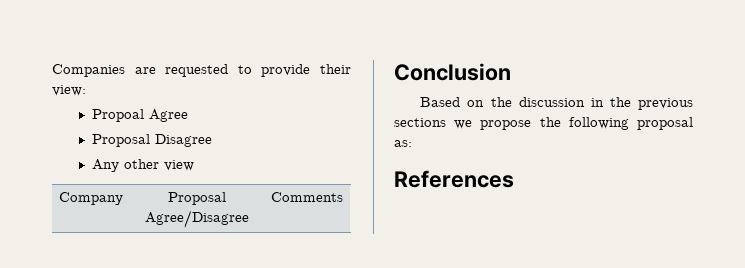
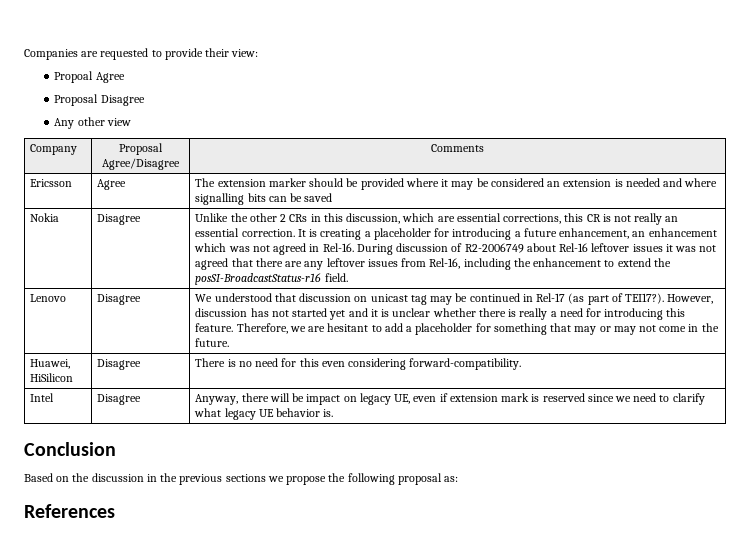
+ Ericsson | Agree | The extension marker should be provided where it may be considered an extension is needed and where signalling bits can be saved
+ Nokia | Disagree | Unlike the other 2 CRs in this discussion, which are essential corrections, this CR is not really an essential correction. It is creating a placeholder for introducing a future enhancement, an enhancement which was not agreed in Rel-16. During discussion of R2-2006749 about Rel-16 leftover issues it was not agreed that there are any leftover issues from Rel-16, including the enhancement to extend the posSI-BroadcastStatus-r16 field.
+ Lenovo | Disagree | We understood that discussion on unicast tag may be continued in Rel-17 (as part of TEI17?). However, discussion has not started yet and it is unclear whether there is really a need for introducing this feature. Therefore, we are hesitant to add a placeholder for something that may or may not come in the future.
+ Huawei, HiSilicon | Disagree | There is no need for this even considering forward-compatibility.
+ Intel | Disagree | Anyway, there will be impact on legacy UE, even if extension mark is reserved since we need to clarify what legacy UE behavior is.

